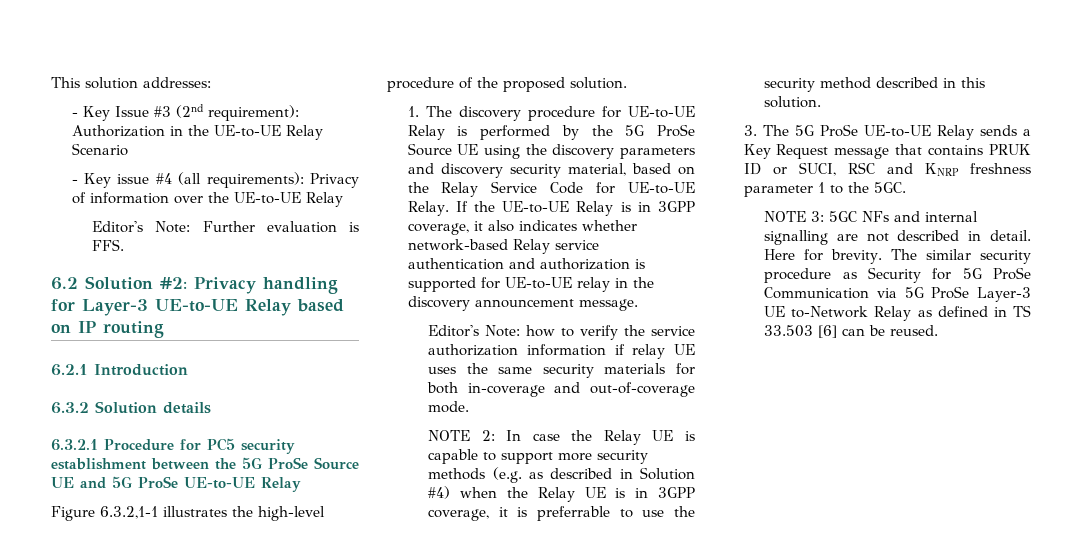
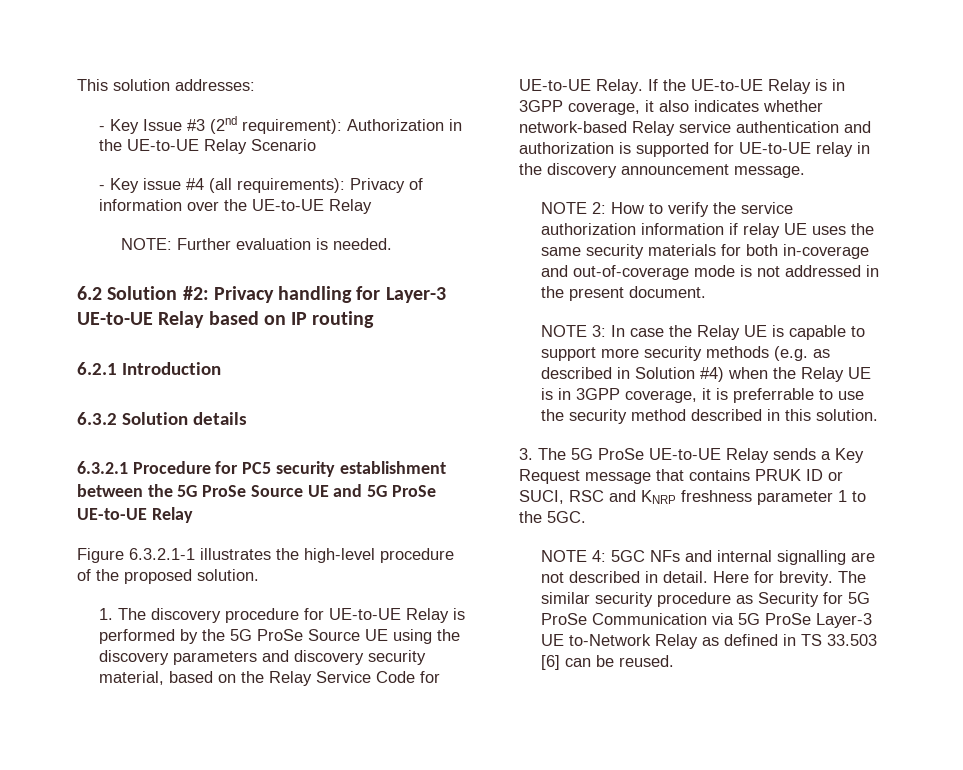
- Editor's Note: Further evaluation is FFS.
+ NOTE: Further evaluation is needed.
- Figure 6.3.2,1-1 illustrates the high-level procedure of the proposed solution.
+ Figure 6.3.2.1-1 illustrates the high-level procedure of the proposed solution.
- Editor's Note: how to verify the service authorization information if relay UE uses the same security materials for both in-coverage and out-of-coverage mode.
- NOTE 2: In case the Relay UE is capable to support more security methods (e.g. as described in Solution #4) when the Relay UE is in 3GPP coverage, it is preferrable to use the security method described in this solution.
+ NOTE 2: How to verify the service authorization information if relay UE uses the same security materials for both in-coverage and out-of-coverage mode is not addressed in the present document.
+ NOTE 3: In case the Relay UE is capable to support more security methods (e.g. as described in Solution #4) when the Relay UE is in 3GPP coverage, it is preferrable to use the security method described in this solution.
- NOTE 3: 5GC NFs and internal signalling are not described in detail.
+ NOTE 4: 5GC NFs and internal signalling are not described in detail.

